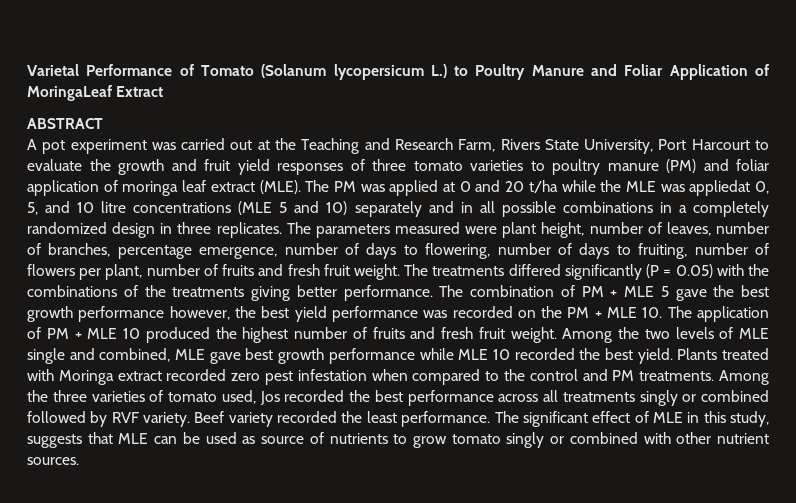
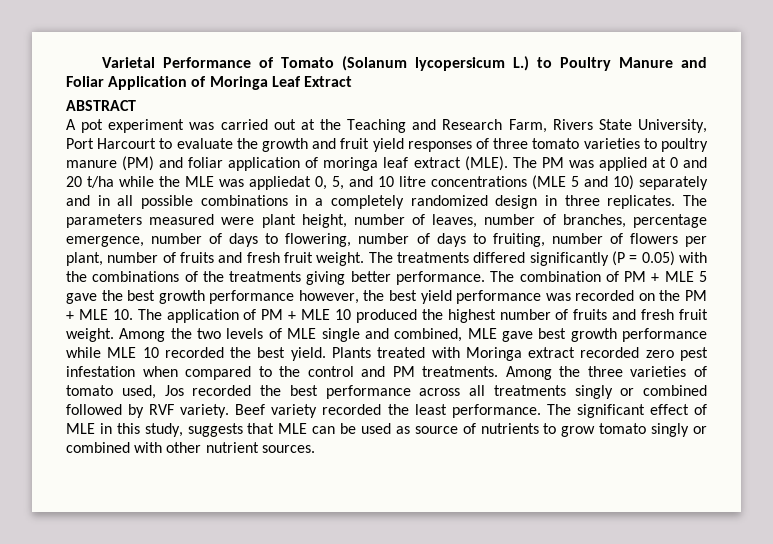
- Varietal Performance of Tomato (Solanum lycopersicum L.) to Poultry Manure and Foliar Application of MoringaLeaf Extract
+ Varietal Performance of Tomato (Solanum lycopersicum L.) to Poultry Manure and Foliar Application of Moringa Leaf Extract

